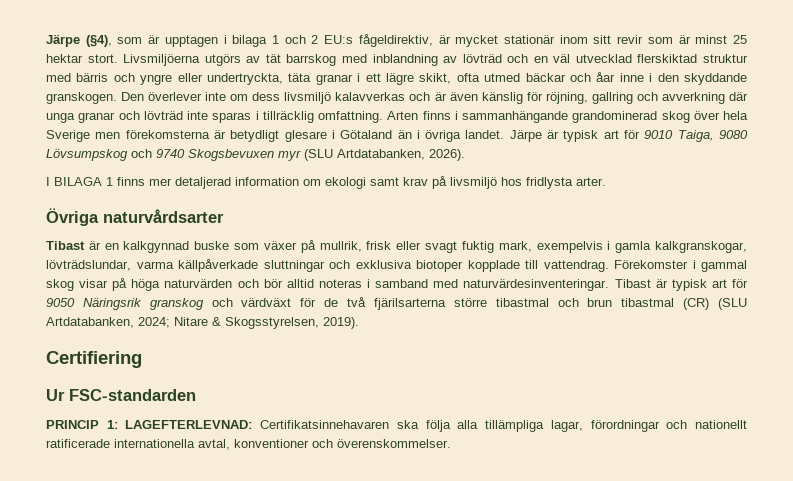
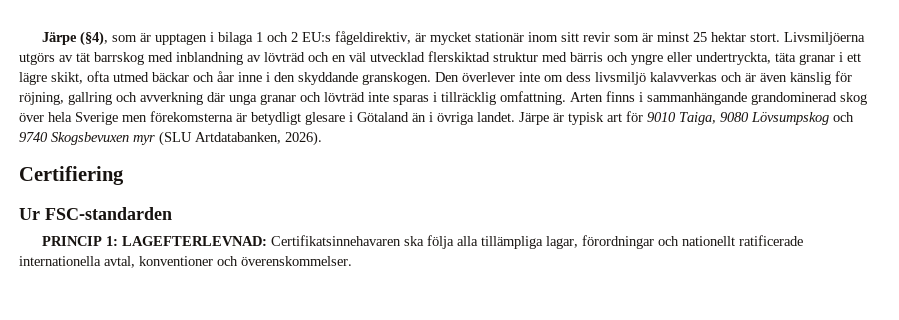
- I BILAGA 1 finns mer detaljerad information om ekologi samt krav på livsmiljö hos fridlysta arter.
- Övriga naturvårdsarter
- Tibast är en kalkgynnad buske som växer på mullrik, frisk eller svagt fuktig mark, exempelvis i gamla kalkgranskogar, lövträdslundar, varma källpåverkade sluttningar och exklusiva biotoper kopplade till vattendrag. Förekomster i gammal skog visar på höga naturvärden och bör alltid noteras i samband med naturvärdesinventeringar. Tibast är typisk art för 9050 Näringsrik granskog och värdväxt för de två fjärilsarterna större tibastmal och brun tibastmal (CR) (SLU Artdatabanken, 2024; Nitare & Skogsstyrelsen, 2019).

